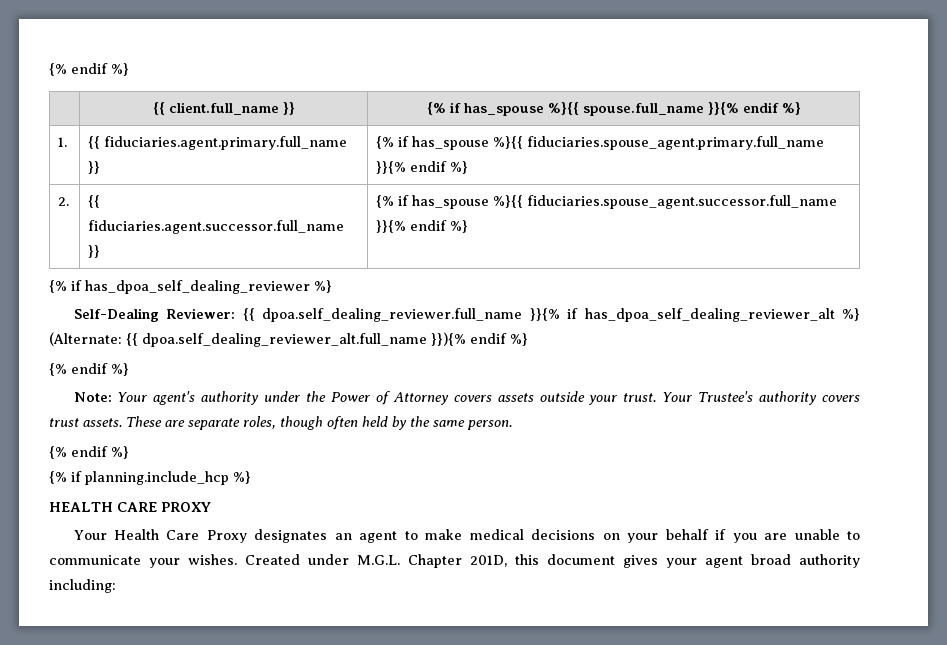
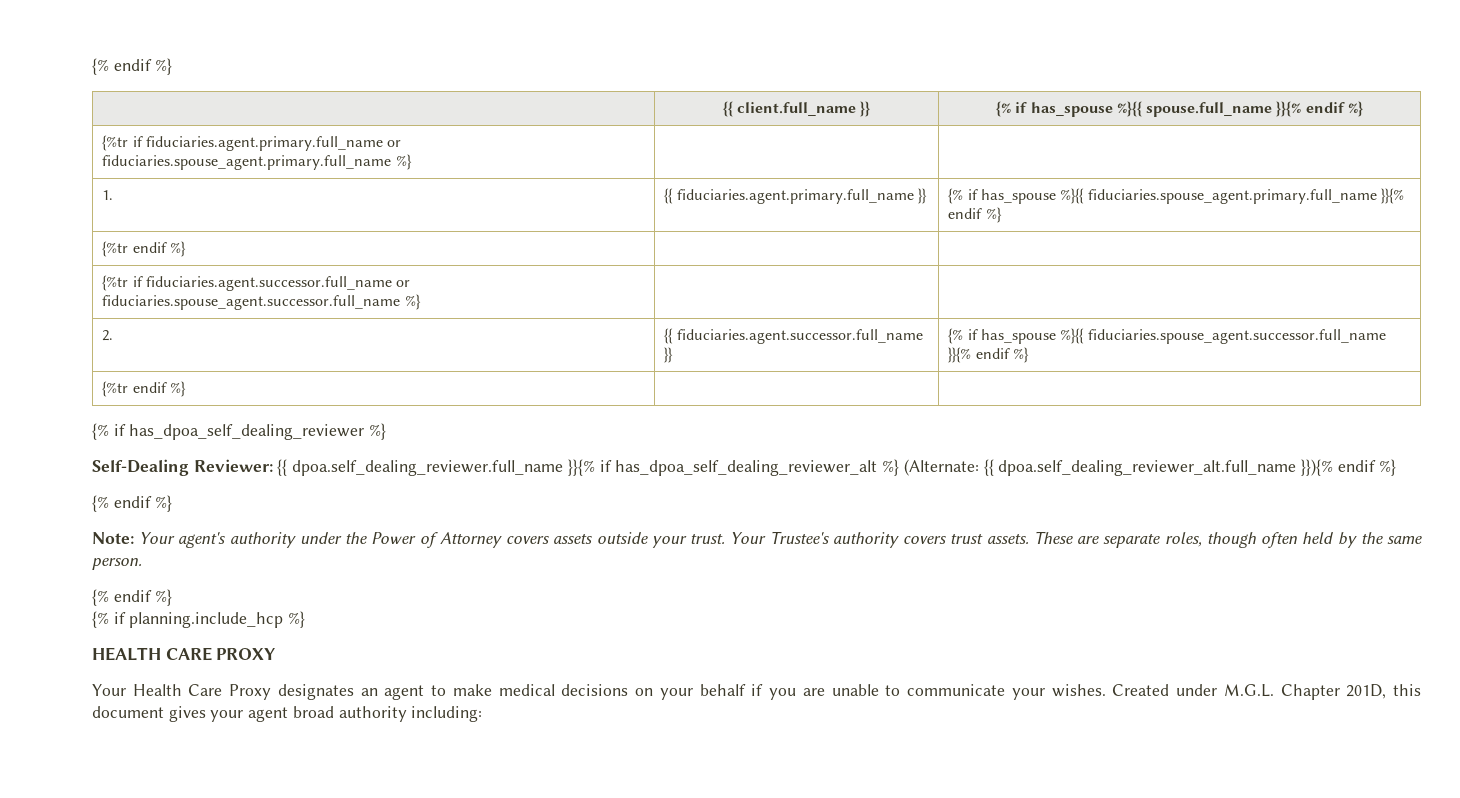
+ {%tr if fiduciaries.agent.primary.full_name or fiduciaries.spouse_agent.primary.full_name %} | |
  1. | {{ fiduciaries.agent.primary.full_name }} | {% if has_spouse %}{{ fiduciaries.spouse_agent.primary.full_name }}{% endif %}
+ {%tr endif %} | |
+ {%tr if fiduciaries.agent.successor.full_name or fiduciaries.spouse_agent.successor.full_name %} | |
  2. | {{ fiduciaries.agent.successor.full_name }} | {% if has_spouse %}{{ fiduciaries.spouse_agent.successor.full_name }}{% endif %}
+ {%tr endif %} | |

